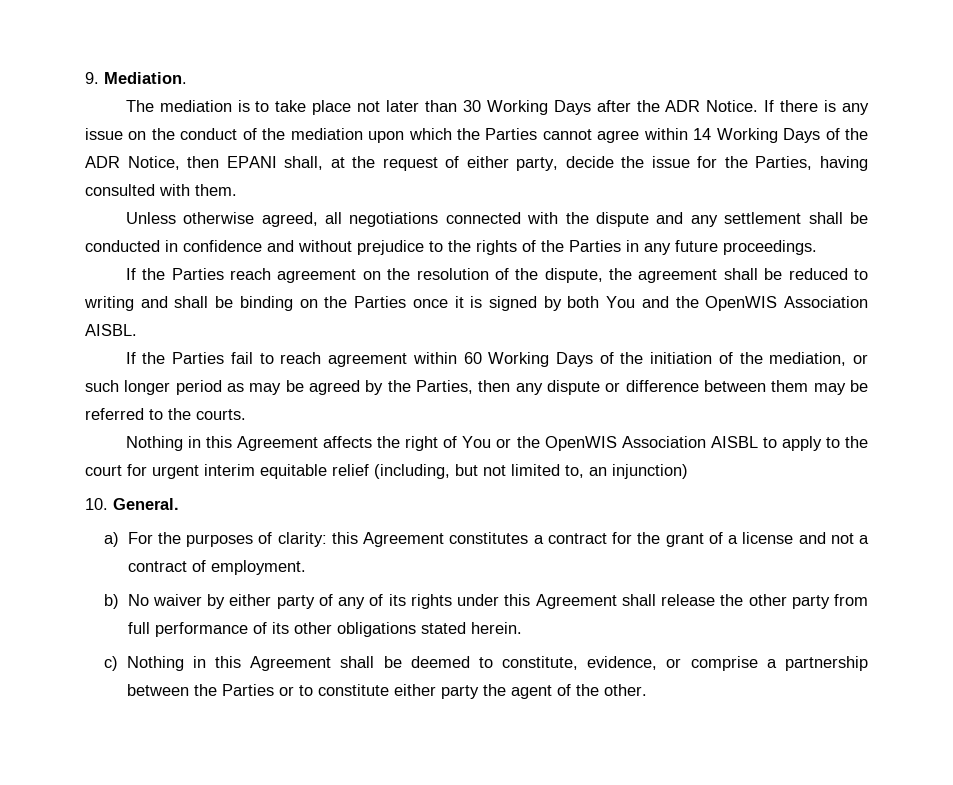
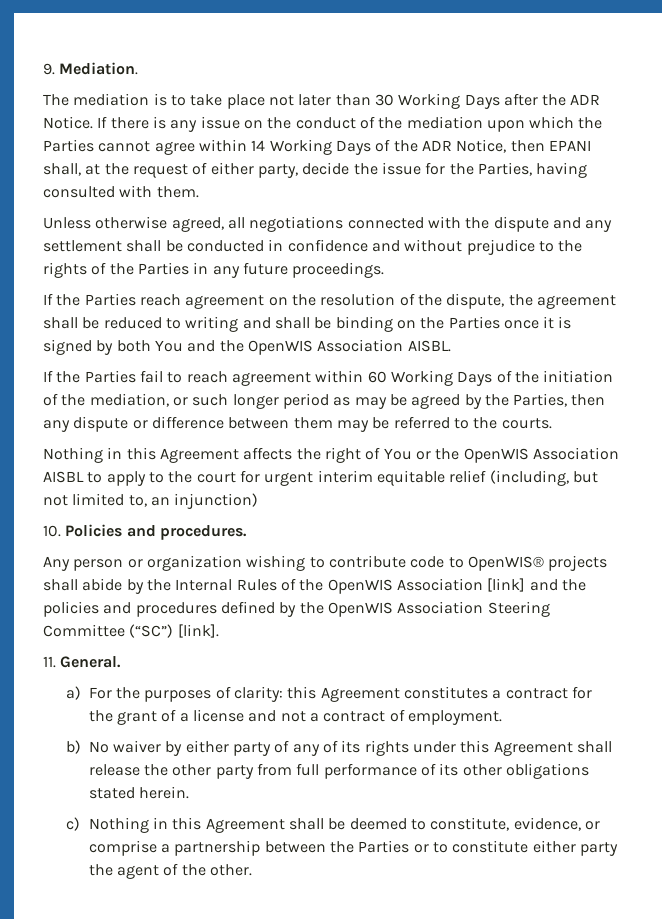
- 10. General.
+ 10. Policies and procedures.
+ Any person or organization wishing to contribute code to OpenWIS® projects shall abide by the Internal Rules of the OpenWIS Association [link] and the policies and procedures defined by the OpenWIS Association Steering Committee (“SC”) [link].
+ 11. General.

